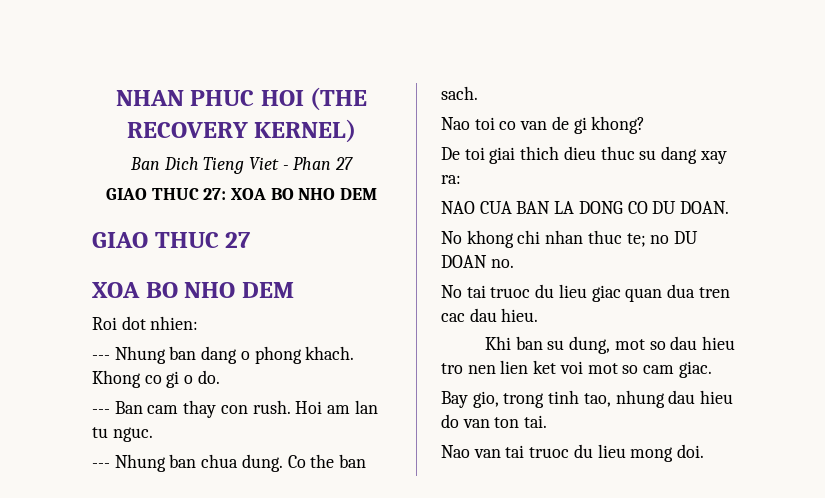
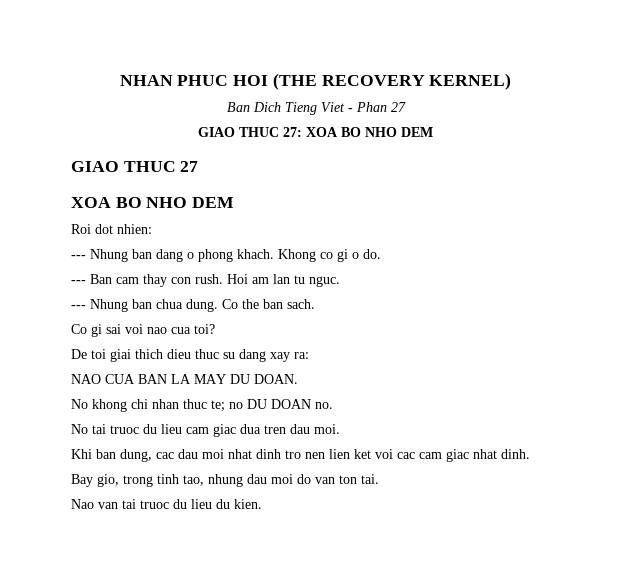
- Nao toi co van de gi khong?
+ Co gi sai voi nao cua toi?
- NAO CUA BAN LA DONG CO DU DOAN.
+ NAO CUA BAN LA MAY DU DOAN.
- No tai truoc du lieu giac quan dua tren cac dau hieu.
- Khi ban su dung, mot so dau hieu tro nen lien ket voi mot so cam giac.
+ No tai truoc du lieu cam giac dua tren dau moi.
+ Khi ban dung, cac dau moi nhat dinh tro nen lien ket voi cac cam giac nhat dinh.
- Bay gio, trong tinh tao, nhung dau hieu do van ton tai.
+ Bay gio, trong tinh tao, nhung dau moi do van ton tai.
- Nao van tai truoc du lieu mong doi.
+ Nao van tai truoc du lieu du kien.

